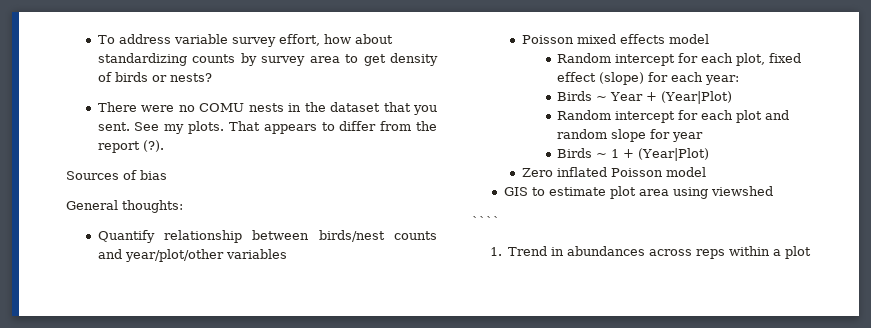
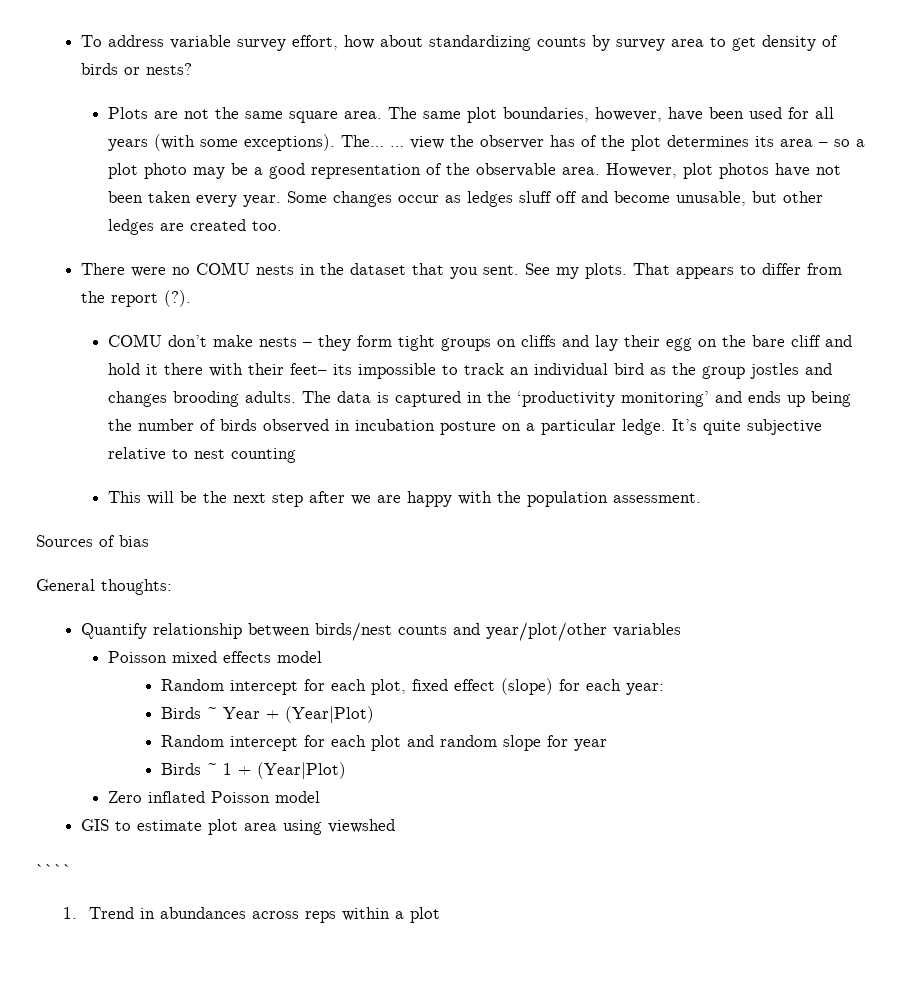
+ Plots are not the same square area. The same plot boundaries, however, have been used for all years (with some exceptions). The… … view the observer has of the plot determines its area – so a plot photo may be a good representation of the observable area. However, plot photos have not been taken every year. Some changes occur as ledges sluff off and become unusable, but other ledges are created too.
+ COMU don’t make nests – they form tight groups on cliffs and lay their egg on the bare cliff and hold it there with their feet– its impossible to track an individual bird as the group jostles and changes brooding adults. The data is captured in the ‘productivity monitoring’ and ends up being the number of birds observed in incubation posture on a particular ledge. It’s quite subjective relative to nest counting
+ This will be the next step after we are happy with the population assessment.

